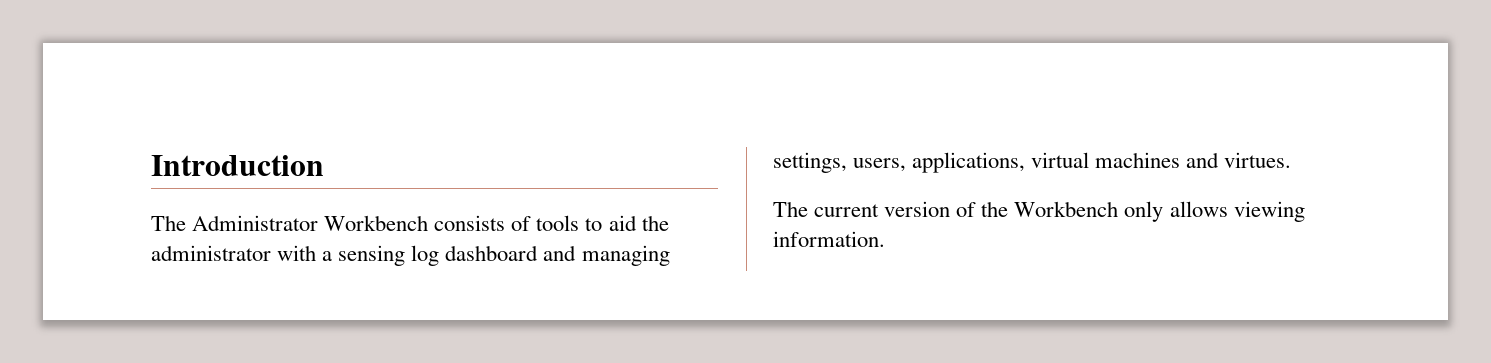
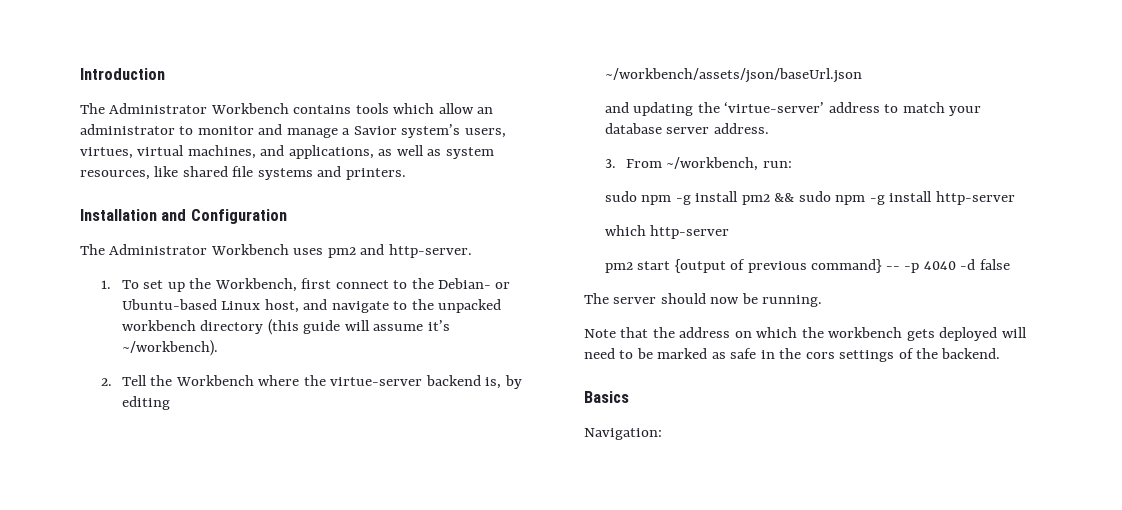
- The Administrator Workbench consists of tools to aid the administrator with a sensing log dashboard and managing settings, users, applications, virtual machines and virtues.
- The current version of the Workbench only allows viewing information.
+ The Administrator Workbench contains tools which allow an administrator to monitor and manage a Savior system’s users, virtues, virtual machines, and applications, as well as system resources, like shared file systems and printers.
+ Installation and Configuration
+ The Administrator Workbench uses pm2 and http-server.
+ 1. To set up the Workbench, first connect to the Debian- or Ubuntu-based Linux host, and navigate to the unpacked workbench directory (this guide will assume it’s ~/workbench).
+ 2. Tell the Workbench where the virtue-server backend is, by editing
+ ~/workbench/assets/json/baseUrl.json
+ and updating the ‘virtue-server’ address to match your database server address.
+ 3. From ~/workbench, run:
+ sudo npm -g install pm2 && sudo npm -g install http-server
+ which http-server
+ pm2 start {output of previous command} -- -p 4040 -d false
+ The server should now be running.
+ Note that the address on which the workbench gets deployed will need to be marked as safe in the cors settings of the backend.
+ Basics
+ Navigation:

